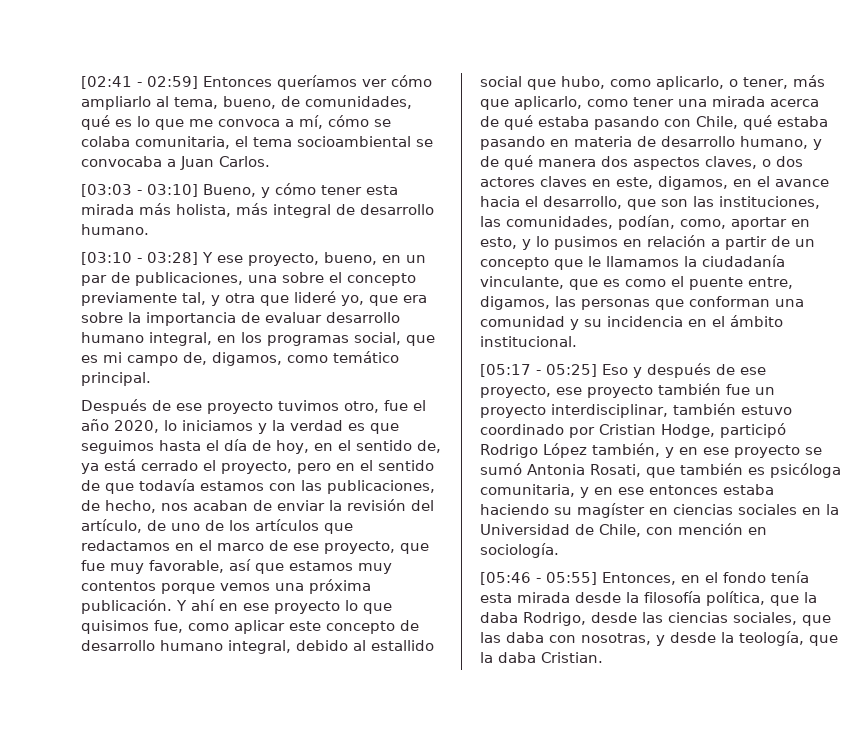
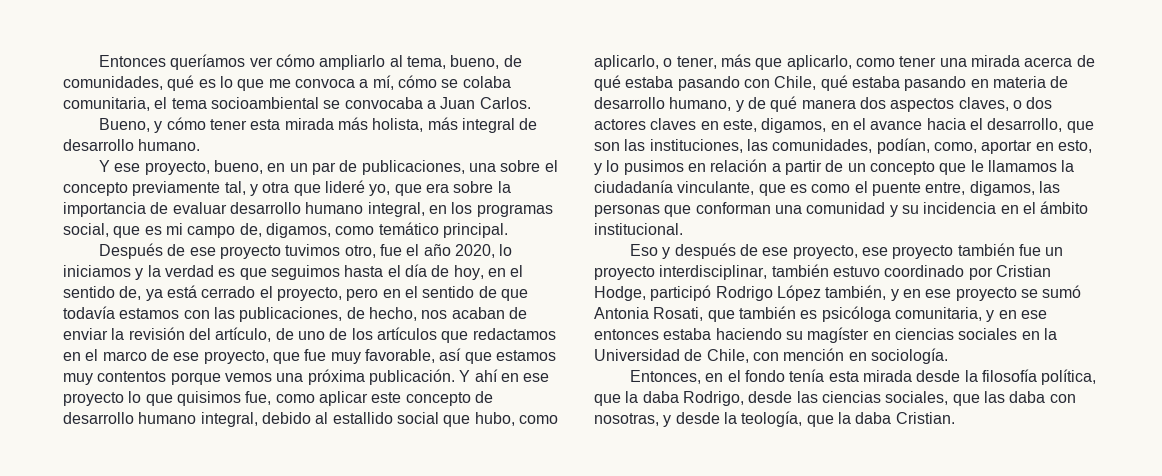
- [02:41 - 02:59] Entonces queríamos ver cómo ampliarlo al tema, bueno, de comunidades, qué es lo que me convoca a mí, cómo se colaba comunitaria, el tema socioambiental se convocaba a Juan Carlos.
+ Entonces queríamos ver cómo ampliarlo al tema, bueno, de comunidades, qué es lo que me convoca a mí, cómo se colaba comunitaria, el tema socioambiental se convocaba a Juan Carlos.
- [03:03 - 03:10] Bueno, y cómo tener esta mirada más holista, más integral de desarrollo humano.
+ Bueno, y cómo tener esta mirada más holista, más integral de desarrollo humano.
- [03:10 - 03:28] Y ese proyecto, bueno, en un par de publicaciones, una sobre el concepto previamente tal, y otra que lideré yo, que era sobre la importancia de evaluar desarrollo humano integral, en los programas social, que es mi campo de, digamos, como temático principal.
+ Y ese proyecto, bueno, en un par de publicaciones, una sobre el concepto previamente tal, y otra que lideré yo, que era sobre la importancia de evaluar desarrollo humano integral, en los programas social, que es mi campo de, digamos, como temático principal.
- [05:17 - 05:25] Eso y después de ese proyecto, ese proyecto también fue un proyecto interdisciplinar, también estuvo coordinado por Cristian Hodge, participó Rodrigo López también, y en ese proyecto se sumó Antonia Rosati, que también es psicóloga comunitaria, y en ese entonces estaba haciendo su magíster en ciencias sociales en la Universidad de Chile, con mención en sociología.
+ Eso y después de ese proyecto, ese proyecto también fue un proyecto interdisciplinar, también estuvo coordinado por Cristian Hodge, participó Rodrigo López también, y en ese proyecto se sumó Antonia Rosati, que también es psicóloga comunitaria, y en ese entonces estaba haciendo su magíster en ciencias sociales en la Universidad de Chile, con mención en sociología.
- [05:46 - 05:55] Entonces, en el fondo tenía esta mirada desde la filosofía política, que la daba Rodrigo, desde las ciencias sociales, que las daba con nosotras, y desde la teología, que la daba Cristian.
+ Entonces, en el fondo tenía esta mirada desde la filosofía política, que la daba Rodrigo, desde las ciencias sociales, que las daba con nosotras, y desde la teología, que la daba Cristian.

